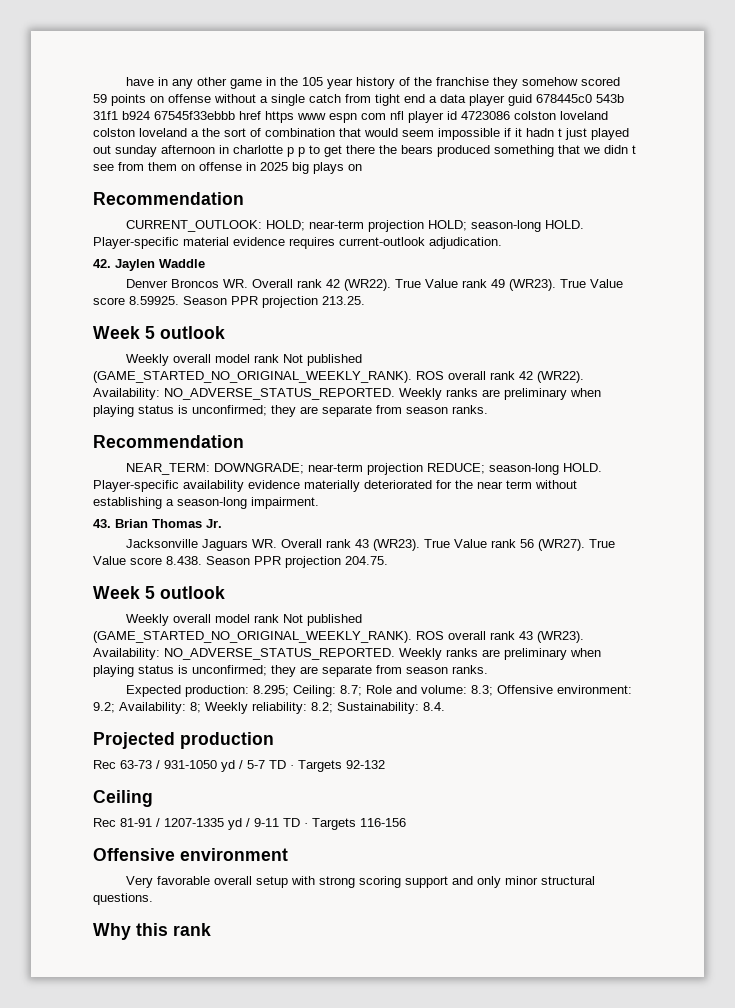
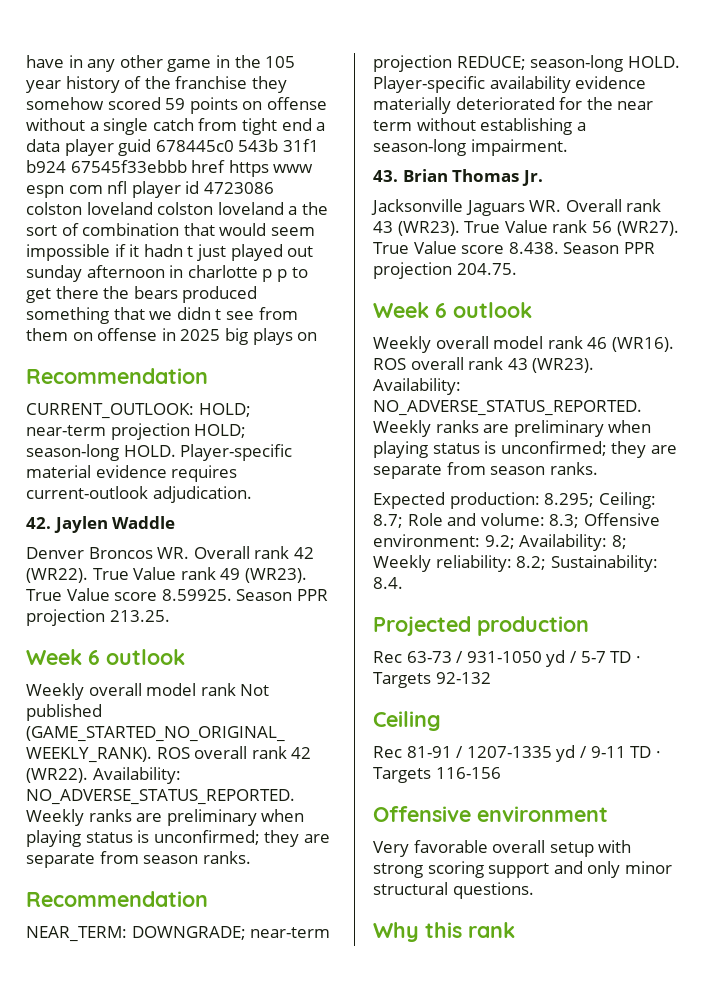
  True Value score 8.59925. Season PPR projection 213.25.
- Week 5 outlook
+ Week 6 outlook
  True Value score 8.438. Season PPR projection 204.75.
- Week 5 outlook
- Weekly overall model rank Not published (GAME_STARTED_NO_ORIGINAL_WEEKLY_RANK).
+ Week 6 outlook
+ Weekly overall model rank 46 (WR16).

